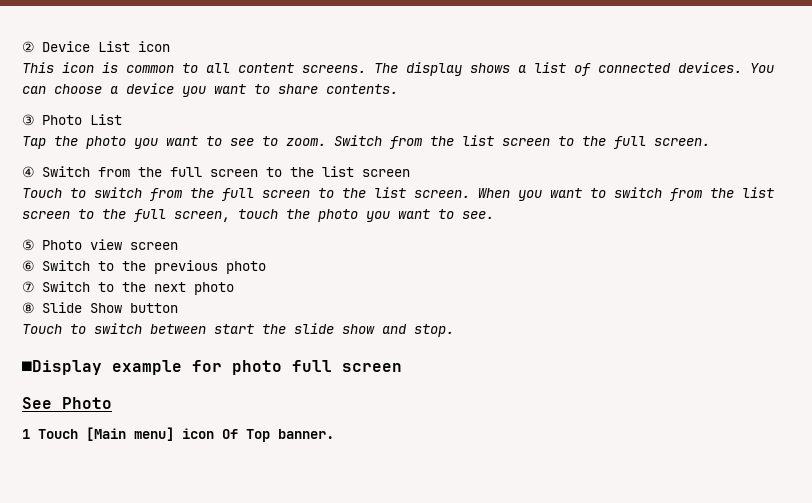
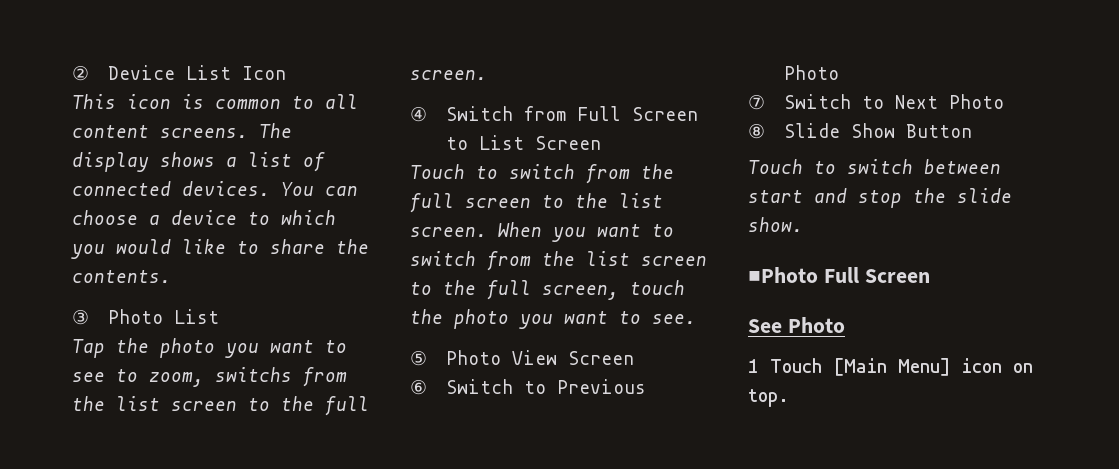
- ② Device List icon
+ ② Device List Icon
- You can choose a device you want to share contents.
+ You can choose a device to which you would like to share the contents.
- Tap the photo you want to see to zoom. Switch from the list screen to the full screen.
+ Tap the photo you want to see to zoom, switchs from the list screen to the full screen.
- ④ Switch from the full screen to the list screen
+ ④ Switch from Full Screen to List Screen
- ⑤ Photo view screen
+ ⑤ Photo View Screen
- ⑥ Switch to the previous photo
+ ⑥ Switch to Previous Photo
- ⑦ Switch to the next photo
+ ⑦ Switch to Next Photo
- ⑧ Slide Show button
+ ⑧ Slide Show Button
- Touch to switch between start the slide show and stop.
- ■Display example for photo full screen
+ Touch to switch between start and stop the slide show.
+ ■Photo Full Screen
- 1 Touch [Main menu] icon Of Top banner.
+ 1 Touch [Main Menu] icon on top.

